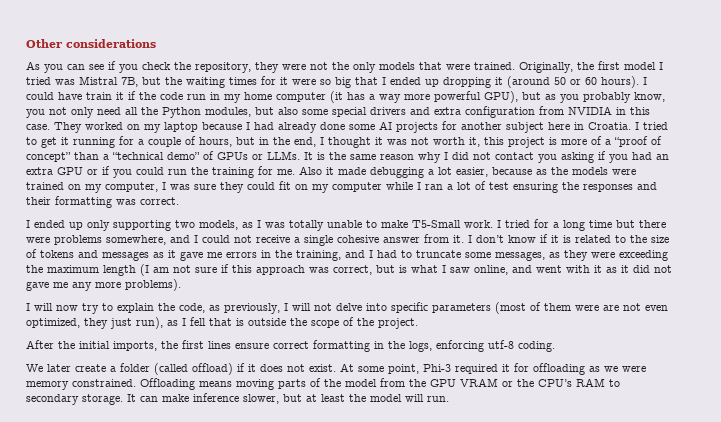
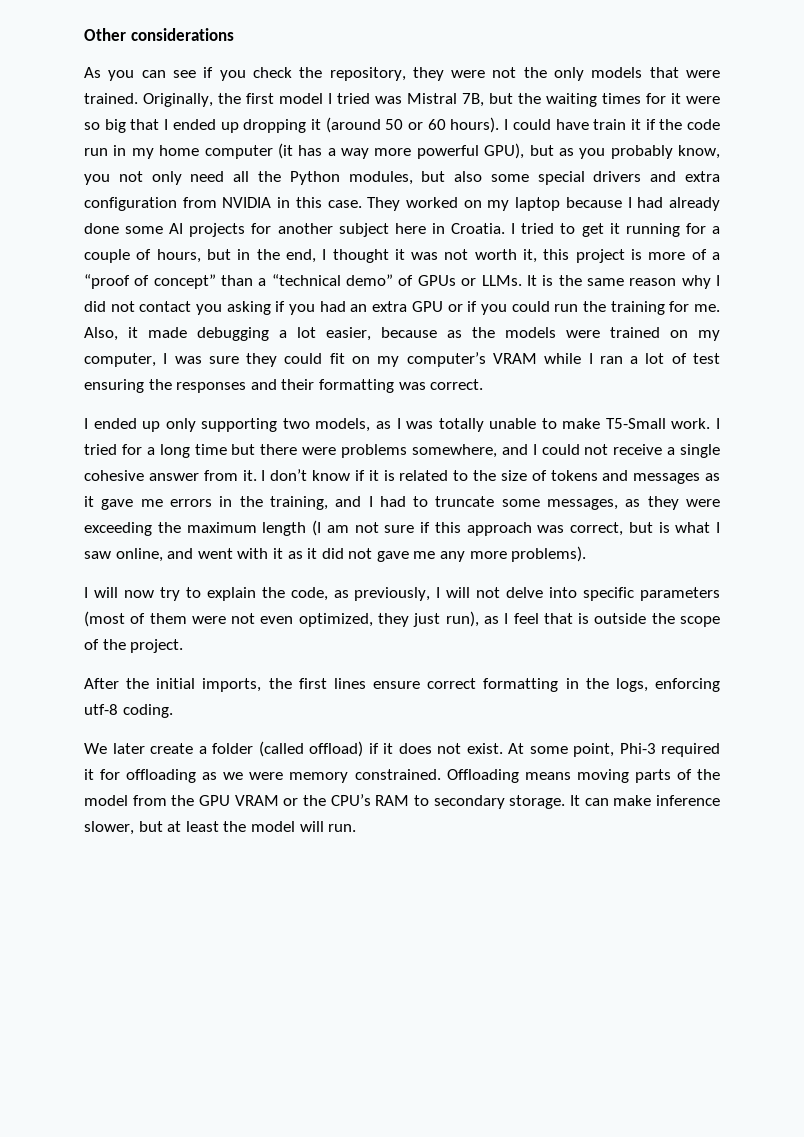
- Also it made debugging a lot easier, because as the models were trained on my computer, I was sure they could fit on my computer while I ran a lot of test ensuring the responses and their formatting was correct.
+ Also, it made debugging a lot easier, because as the models were trained on my computer, I was sure they could fit on my computer’s VRAM while I ran a lot of test ensuring the responses and their formatting was correct.
- I will now try to explain the code, as previously, I will not delve into specific parameters (most of them were are not even optimized, they just run), as I fell that is outside the scope of the project.
+ I will now try to explain the code, as previously, I will not delve into specific parameters (most of them were not even optimized, they just run), as I feel that is outside the scope of the project.

